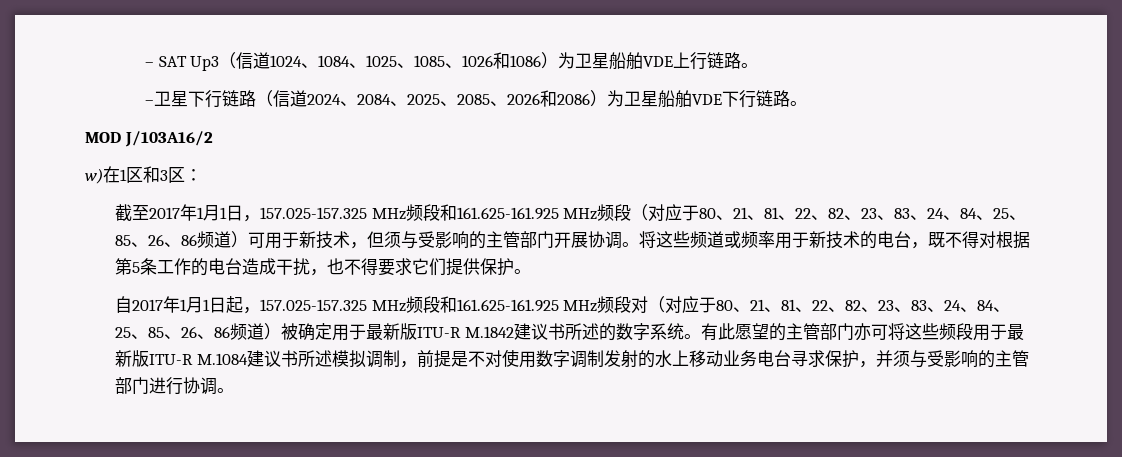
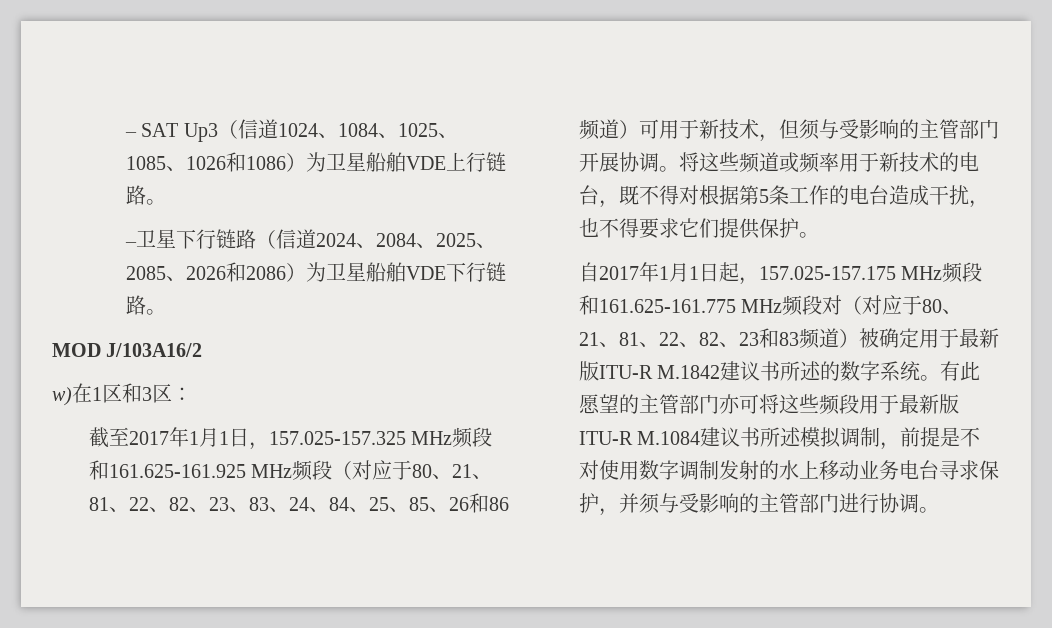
- 截至2017年1月1日，157.025-157.325 MHz频段和161.625-161.925 MHz频段（对应于80、21、81、22、82、23、83、24、84、25、85、26、86频道）可用于新技术，但须与受影响的主管部门开展协调。
+ 截至2017年1月1日，157.025-157.325 MHz频段和161.625-161.925 MHz频段（对应于80、21、81、22、82、23、83、24、84、25、85、26和86频道）可用于新技术，但须与受影响的主管部门开展协调。
- 自2017年1月1日起，157.025-157.325 MHz频段和161.625-161.925 MHz频段对（对应于80、21、81、22、82、23、83、24、84、25、85、26、86频道）被确定用于最新版ITU-R M.1842建议书所述的数字系统。
+ 自2017年1月1日起，157.025-157.175 MHz频段和161.625-161.775 MHz频段对（对应于80、21、81、22、82、23和83频道）被确定用于最新版ITU-R M.1842建议书所述的数字系统。

